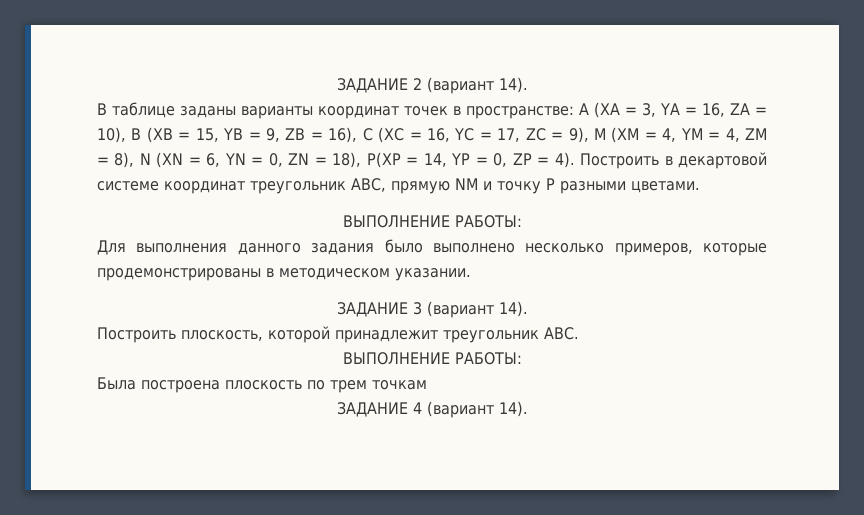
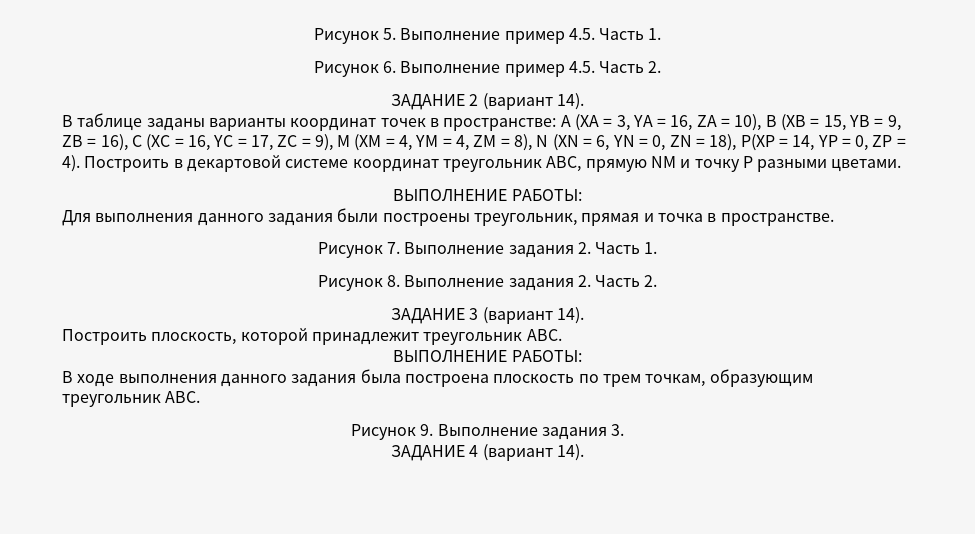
+ Рисунок 5. Выполнение пример 4.5. Часть 1.
+ Рисунок 6. Выполнение пример 4.5. Часть 2.
- Для выполнения данного задания было выполнено несколько примеров, которые продемонстрированы в методическом указании.
+ Для выполнения данного задания были построены треугольник, прямая и точка в пространстве.
+ Рисунок 7. Выполнение задания 2. Часть 1.
+ Рисунок 8. Выполнение задания 2. Часть 2.
- Была построена плоскость по трем точкам
+ В ходе выполнения данного задания была построена плоскость по трем точкам, образующим треугольник ABC.
+ Рисунок 9. Выполнение задания 3.

